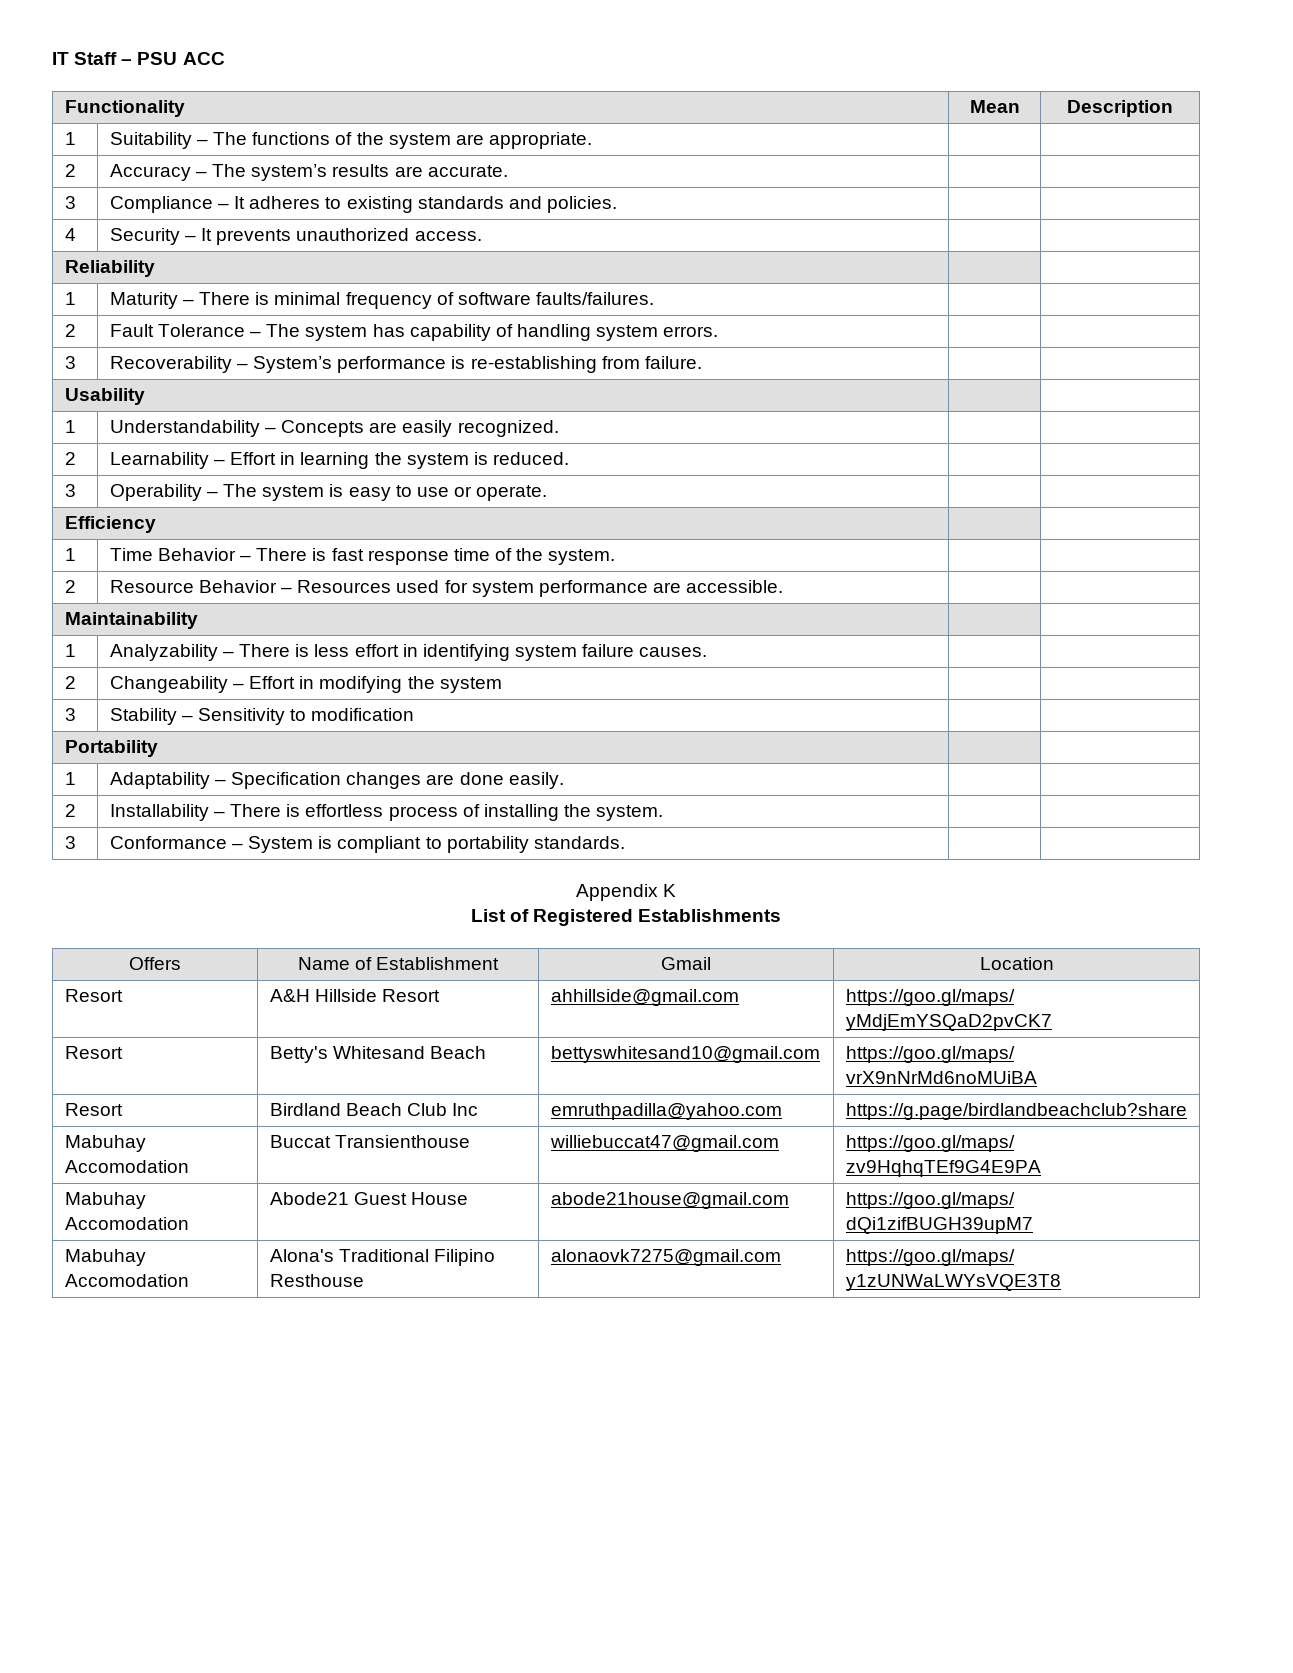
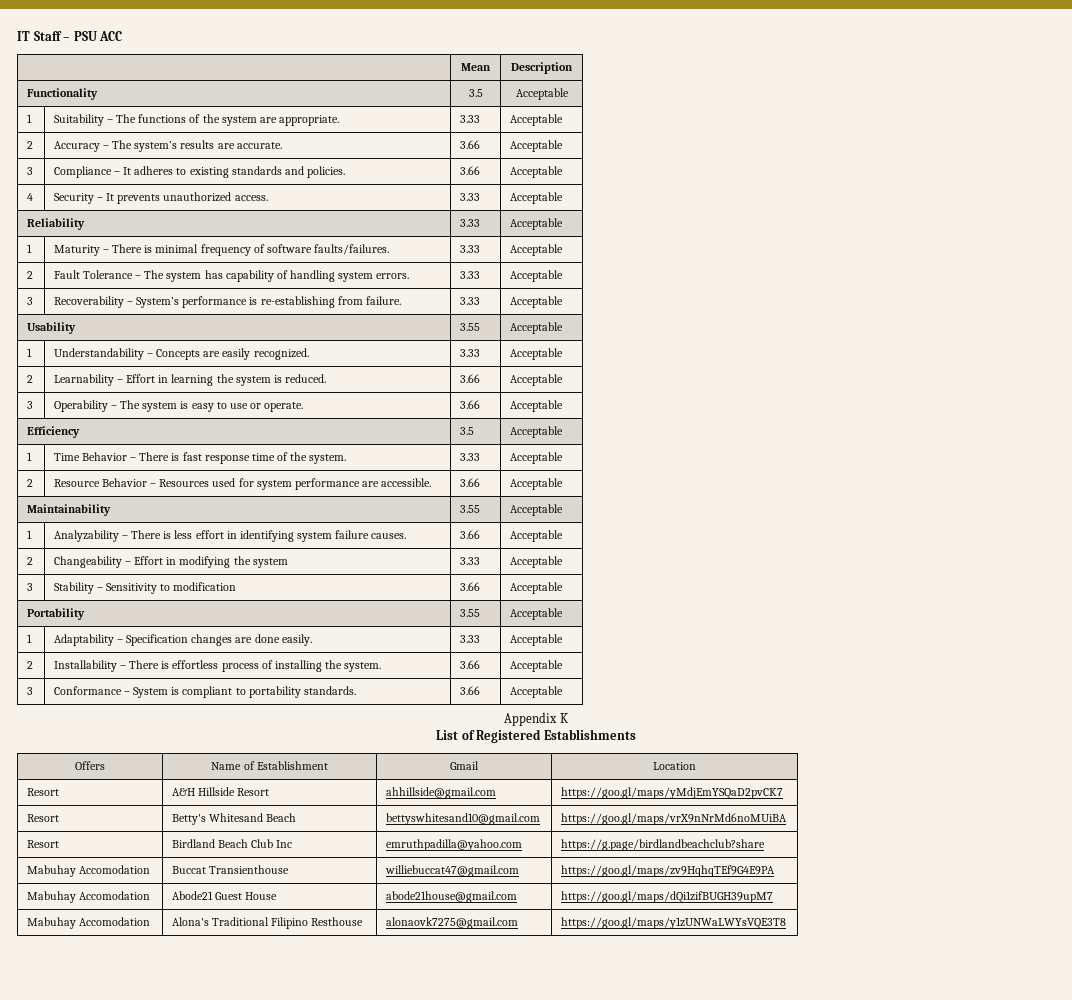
- Functionality | Mean | Description
+ | Mean | Description
+ Functionality | 3.5 | Acceptable
- 1 | Suitability – The functions of the system are appropriate. | |
+ 1 | Suitability – The functions of the system are appropriate. | 3.33 | Acceptable
- 2 | Accuracy – The system’s results are accurate. | |
+ 2 | Accuracy – The system’s results are accurate. | 3.66 | Acceptable
- 3 | Compliance – It adheres to existing standards and policies. | |
+ 3 | Compliance – It adheres to existing standards and policies. | 3.66 | Acceptable
- 4 | Security – It prevents unauthorized access. | |
+ 4 | Security – It prevents unauthorized access. | 3.33 | Acceptable
- Reliability | |
+ Reliability | 3.33 | Acceptable
- 1 | Maturity – There is minimal frequency of software faults/failures. | |
+ 1 | Maturity – There is minimal frequency of software faults/failures. | 3.33 | Acceptable
- 2 | Fault Tolerance – The system has capability of handling system errors. | |
+ 2 | Fault Tolerance – The system has capability of handling system errors. | 3.33 | Acceptable
- 3 | Recoverability – System’s performance is re-establishing from failure. | |
+ 3 | Recoverability – System’s performance is re-establishing from failure. | 3.33 | Acceptable
- Usability | |
+ Usability | 3.55 | Acceptable
- 1 | Understandability – Concepts are easily recognized. | |
+ 1 | Understandability – Concepts are easily recognized. | 3.33 | Acceptable
- 2 | Learnability – Effort in learning the system is reduced. | |
+ 2 | Learnability – Effort in learning the system is reduced. | 3.66 | Acceptable
- 3 | Operability – The system is easy to use or operate. | |
+ 3 | Operability – The system is easy to use or operate. | 3.66 | Acceptable
- Efficiency | |
+ Efficiency | 3.5 | Acceptable
- 1 | Time Behavior – There is fast response time of the system. | |
+ 1 | Time Behavior – There is fast response time of the system. | 3.33 | Acceptable
- 2 | Resource Behavior – Resources used for system performance are accessible. | |
+ 2 | Resource Behavior – Resources used for system performance are accessible. | 3.66 | Acceptable
- Maintainability | |
+ Maintainability | 3.55 | Acceptable
- 1 | Analyzability – There is less effort in identifying system failure causes. | |
+ 1 | Analyzability – There is less effort in identifying system failure causes. | 3.66 | Acceptable
- 2 | Changeability – Effort in modifying the system | |
+ 2 | Changeability – Effort in modifying the system | 3.33 | Acceptable
- 3 | Stability – Sensitivity to modification | |
+ 3 | Stability – Sensitivity to modification | 3.66 | Acceptable
- Portability | |
+ Portability | 3.55 | Acceptable
- 1 | Adaptability – Specification changes are done easily. | |
+ 1 | Adaptability – Specification changes are done easily. | 3.33 | Acceptable
- 2 | Installability – There is effortless process of installing the system. | |
+ 2 | Installability – There is effortless process of installing the system. | 3.66 | Acceptable
- 3 | Conformance – System is compliant to portability standards. | |
+ 3 | Conformance – System is compliant to portability standards. | 3.66 | Acceptable

